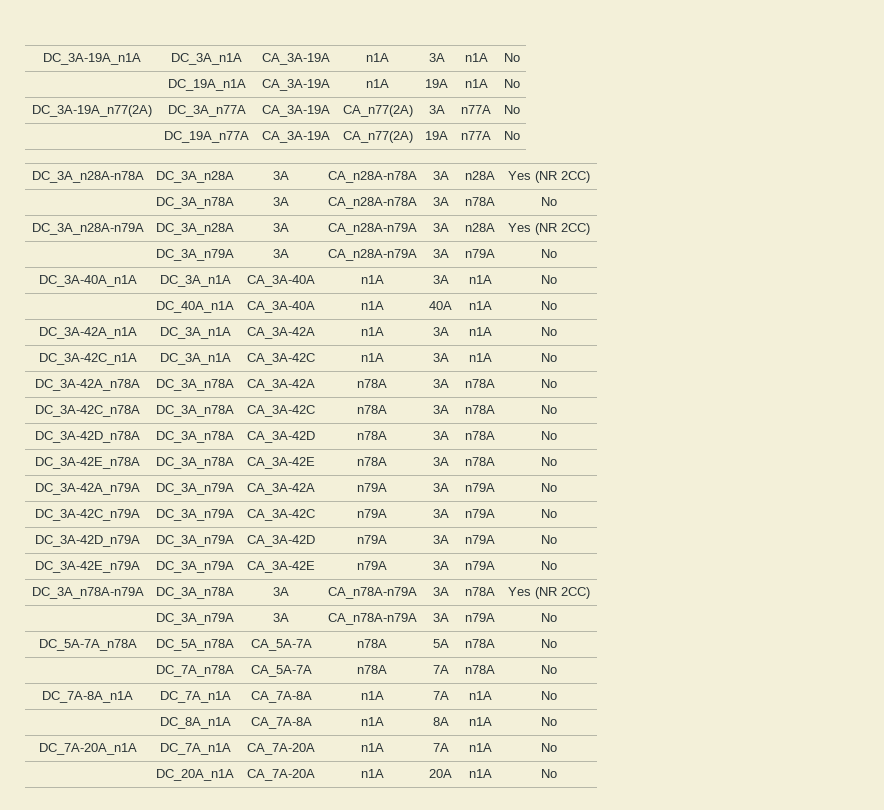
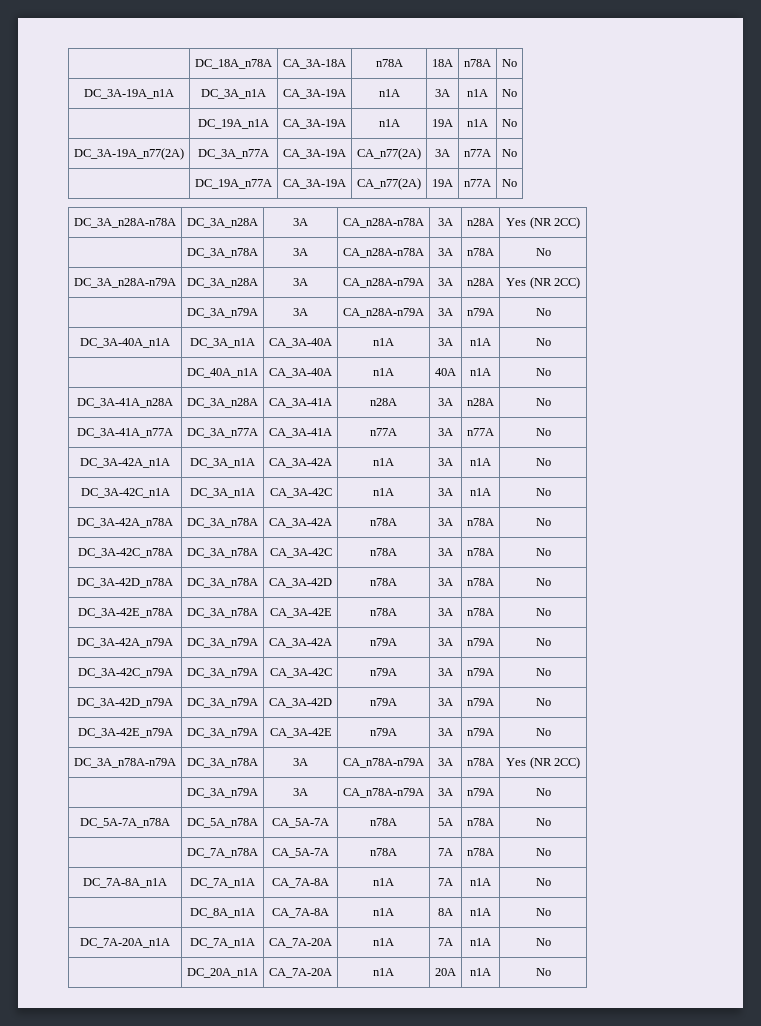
+ | DC_18A_n78A | CA_3A-18A | n78A | 18A | n78A | No
+ DC_3A-41A_n28A | DC_3A_n28A | CA_3A-41A | n28A | 3A | n28A | No
+ DC_3A-41A_n77A | DC_3A_n77A | CA_3A-41A | n77A | 3A | n77A | No

